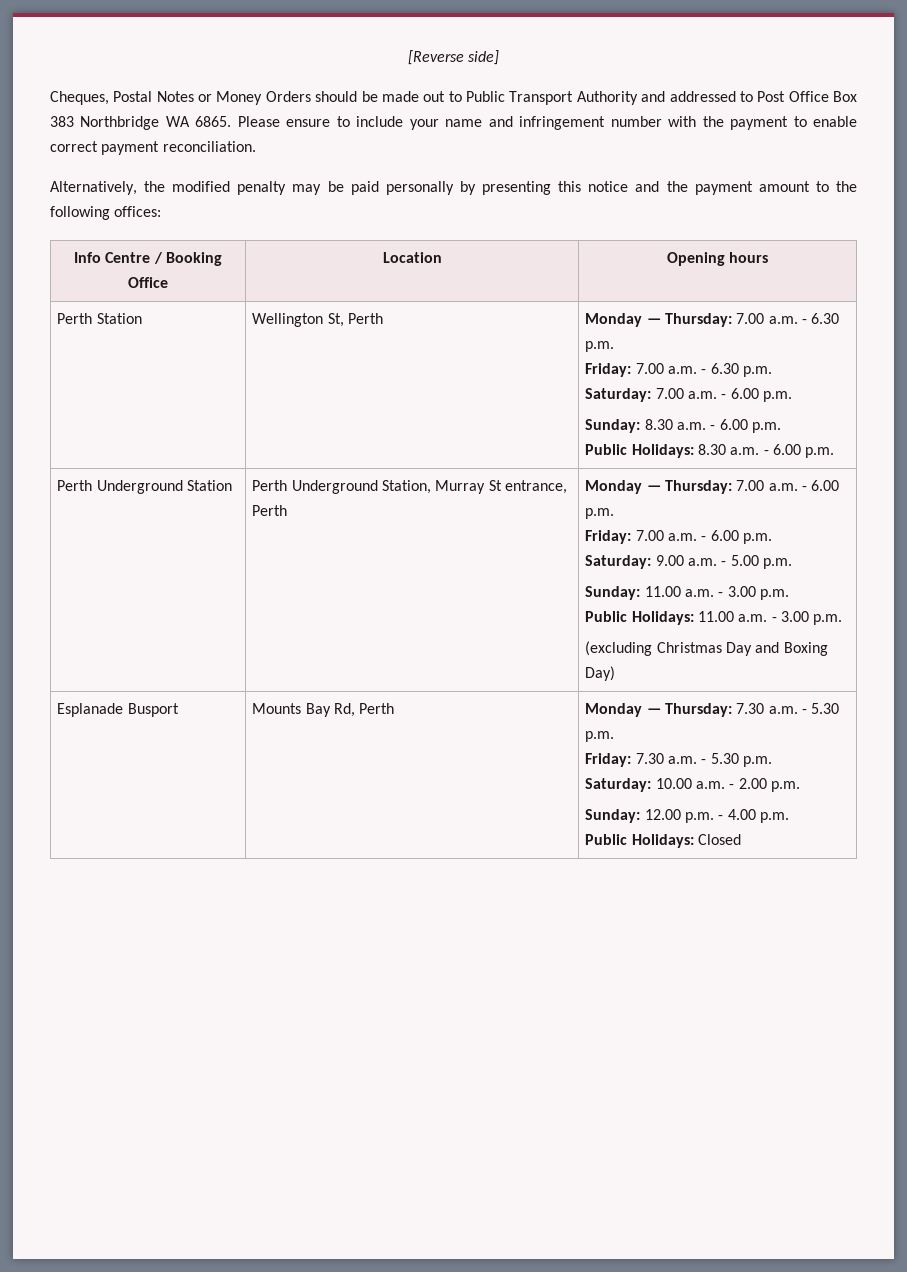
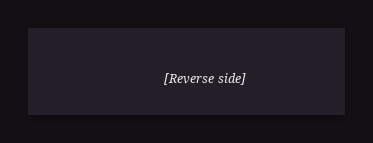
- Cheques, Postal Notes or Money Orders should be made out to Public Transport Authority and addressed to Post Office Box 383 Northbridge WA 6865. Please ensure to include your name and infringement number with the payment to enable correct payment reconciliation.
- Alternatively, the modified penalty may be paid personally by presenting this notice and the payment amount to the following offices:
- Info Centre / Booking Office | Location | Opening hours
- Perth Station | Wellington St, Perth | Monday — Thursday: 7.00 a.m. - 6.30 p.m.
- Friday: 7.00 a.m. - 6.30 p.m.
- Saturday: 7.00 a.m. - 6.00 p.m.
- Sunday: 8.30 a.m. - 6.00 p.m.
- Public Holidays: 8.30 a.m. - 6.00 p.m.
- Perth Underground Station | Perth Underground Station, Murray St entrance, Perth | Monday — Thursday: 7.00 a.m. - 6.00 p.m.
- Friday: 7.00 a.m. - 6.00 p.m.
- Saturday: 9.00 a.m. - 5.00 p.m.
- Sunday: 11.00 a.m. - 3.00 p.m.
- Public Holidays: 11.00 a.m. - 3.00 p.m.
- (excluding Christmas Day and Boxing Day)
- Esplanade Busport | Mounts Bay Rd, Perth | Monday — Thursday: 7.30 a.m. - 5.30 p.m.
- Friday: 7.30 a.m. - 5.30 p.m.
- Saturday: 10.00 a.m. - 2.00 p.m.
- Sunday: 12.00 p.m. - 4.00 p.m.
- Public Holidays: Closed

